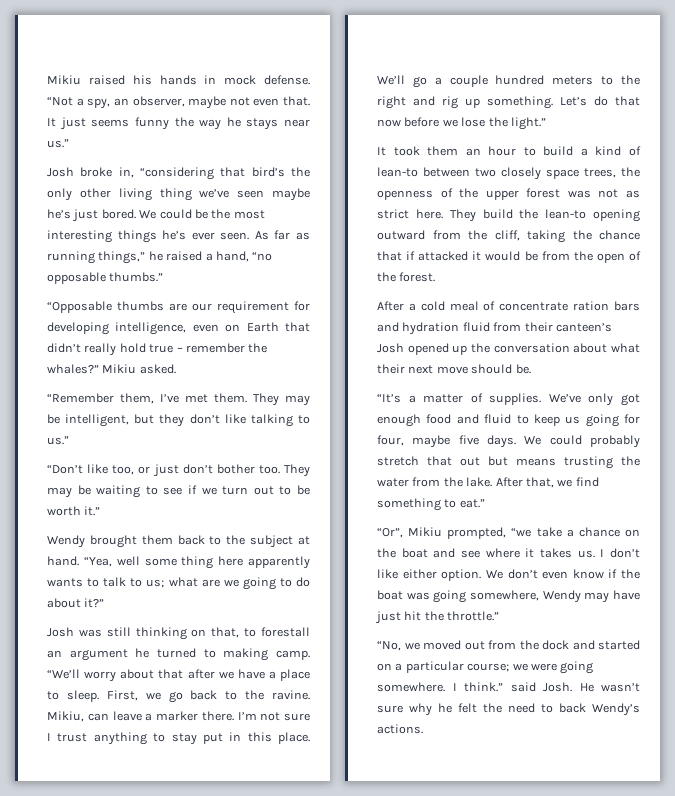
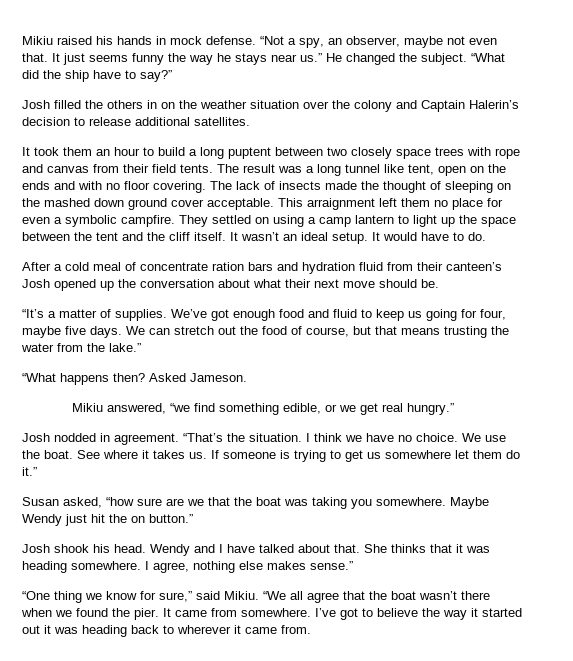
- It just seems funny the way he stays near us.”
- Josh broke in, “considering that bird’s the only other living thing we’ve seen maybe he’s just bored. We could be the most interesting things he’s ever seen. As far as running things,” he raised a hand, “no opposable thumbs.”
- “Opposable thumbs are our requirement for developing intelligence, even on Earth that didn’t really hold true – remember the whales?” Mikiu asked.
- “Remember them, I’ve met them. They may be intelligent, but they don’t like talking to us.”
- “Don’t like too, or just don’t bother too. They may be waiting to see if we turn out to be worth it.”
- Wendy brought them back to the subject at hand. “Yea, well some thing here apparently wants to talk to us; what are we going to do about it?”
- Josh was still thinking on that, to forestall an argument he turned to making camp. “We’ll worry about that after we have a place to sleep. First, we go back to the ravine. Mikiu, can leave a marker there. I’m not sure I trust anything to stay put in this place. We’ll go a couple hundred meters to the right and rig up something. Let’s do that now before we lose the light.”
+ It just seems funny the way he stays near us.” He changed the subject. “What did the ship have to say?”
+ Josh filled the others in on the weather situation over the colony and Captain Halerin’s decision to release additional satellites.
- It took them an hour to build a kind of lean-to between two closely space trees, the openness of the upper forest was not as strict here. They build the lean-to opening outward from the cliff, taking the chance that if attacked it would be from the open of the forest.
+ It took them an hour to build a long puptent between two closely space trees with rope and canvas from their field tents. The result was a long tunnel like tent, open on the ends and with no floor covering. The lack of insects made the thought of sleeping on the mashed down ground cover acceptable. This arraignment left them no place for even a symbolic campfire. They settled on using a camp lantern to light up the space between the tent and the cliff itself. It wasn’t an ideal setup. It would have to do.
- We’ve only got enough food and fluid to keep us going for four, maybe five days.
+ We’ve got enough food and fluid to keep us going for four, maybe five days.
- We could probably stretch that out but means trusting the water from the lake. After that, we find something to eat.”
- “Or”, Mikiu prompted, “we take a chance on the boat and see where it takes us. I don’t like either option. We don’t even know if the boat was going somewhere, Wendy may have just hit the throttle.”
- “No, we moved out from the dock and started on a particular course; we were going somewhere. I think.” said Josh. He wasn’t sure why he felt the need to back Wendy’s actions.
+ We can stretch out the food of course, but that means trusting the water from the lake.”
+ “What happens then? Asked Jameson.
+ Mikiu answered, “we find something edible, or we get real hungry.”
+ Josh nodded in agreement. “That’s the situation. I think we have no choice. We use the boat. See where it takes us. If someone is trying to get us somewhere let them do it.”
+ Susan asked, “how sure are we that the boat was taking you somewhere. Maybe Wendy just hit the on button.”
+ Josh shook his head. Wendy and I have talked about that. She thinks that it was heading somewhere. I agree, nothing else makes sense.”
+ “One thing we know for sure,” said Mikiu. “We all agree that the boat wasn’t there when we found the pier. It came from somewhere. I’ve got to believe the way it started out it was heading back to wherever it came from.

